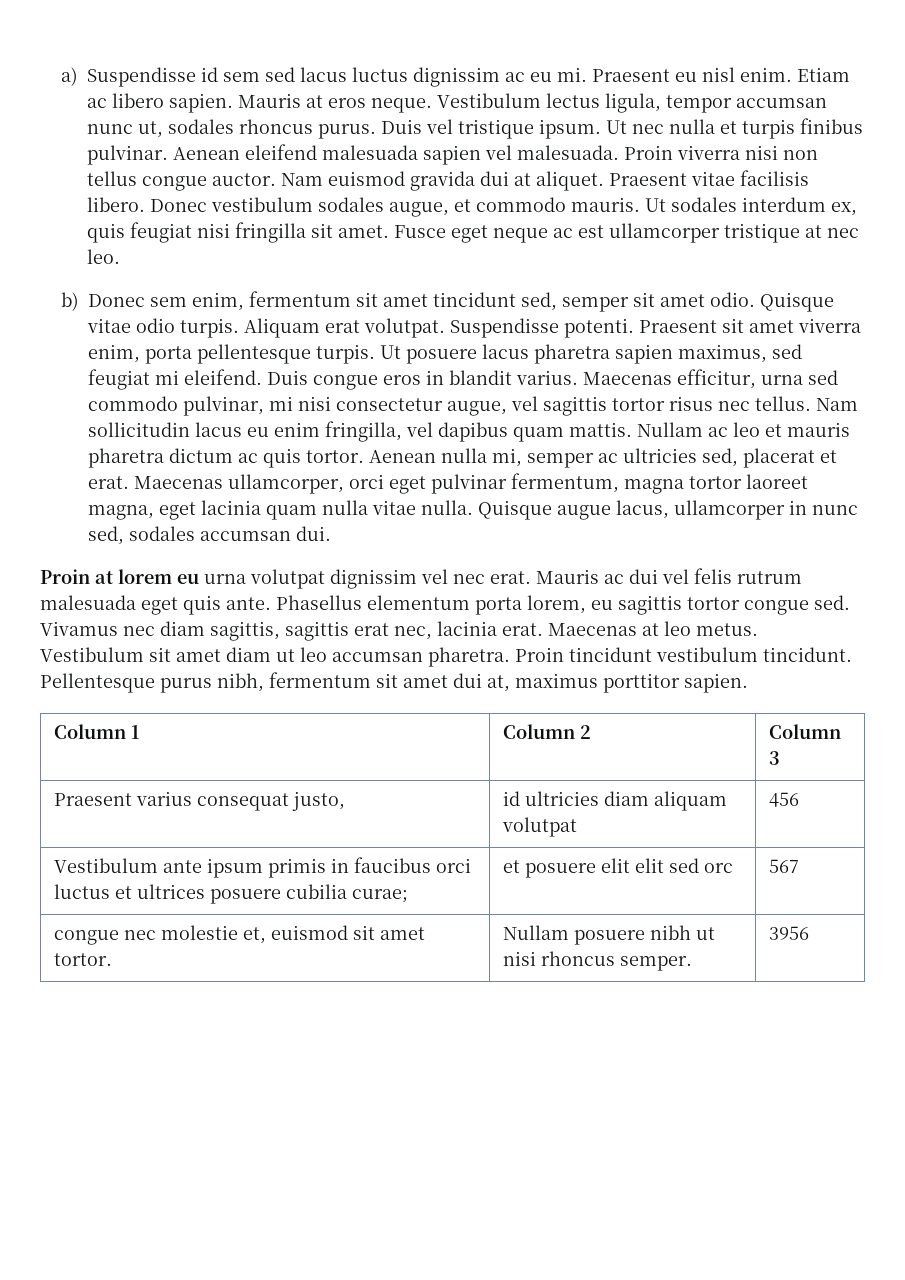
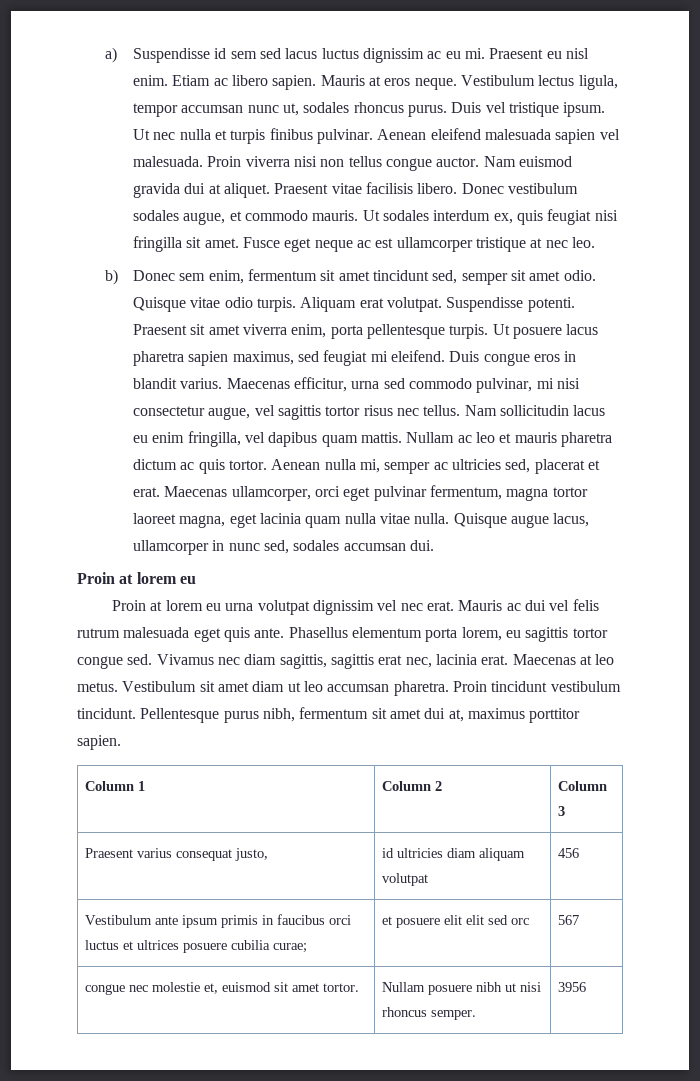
  Quisque augue lacus, ullamcorper in nunc sed, sodales accumsan dui.
+ Proin at lorem eu

